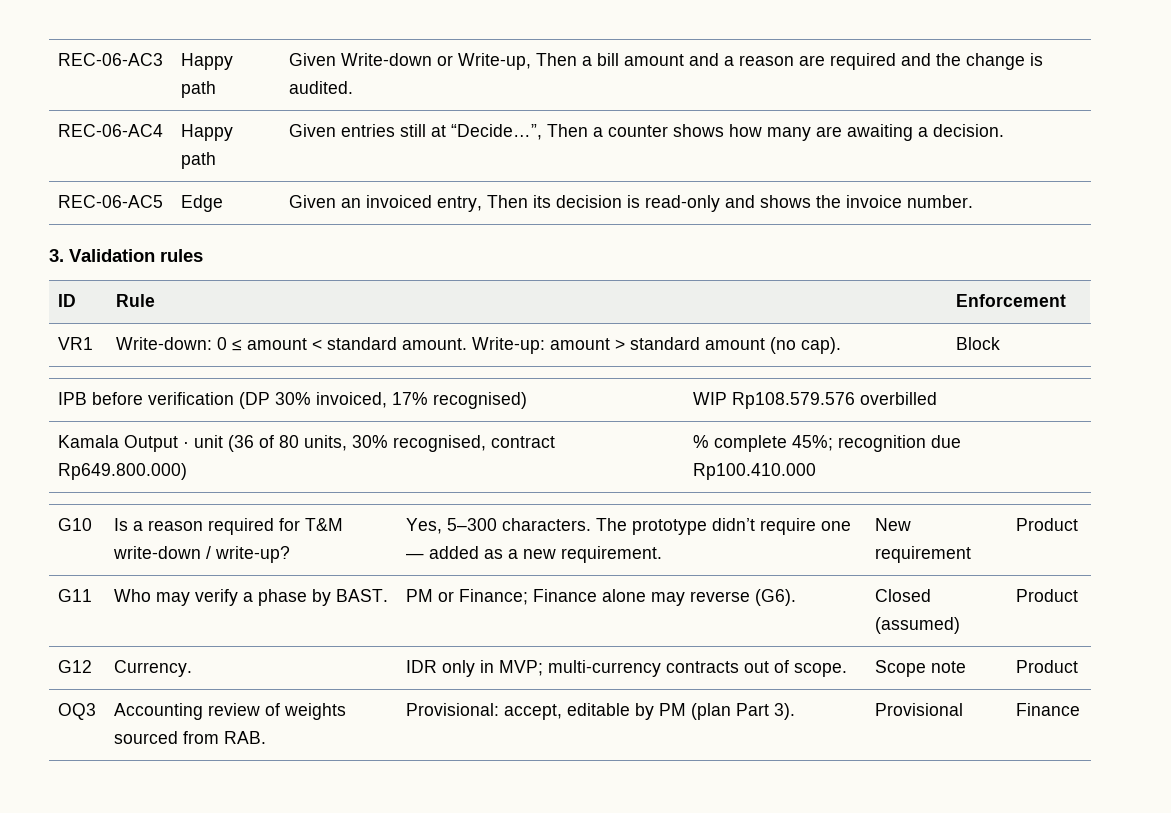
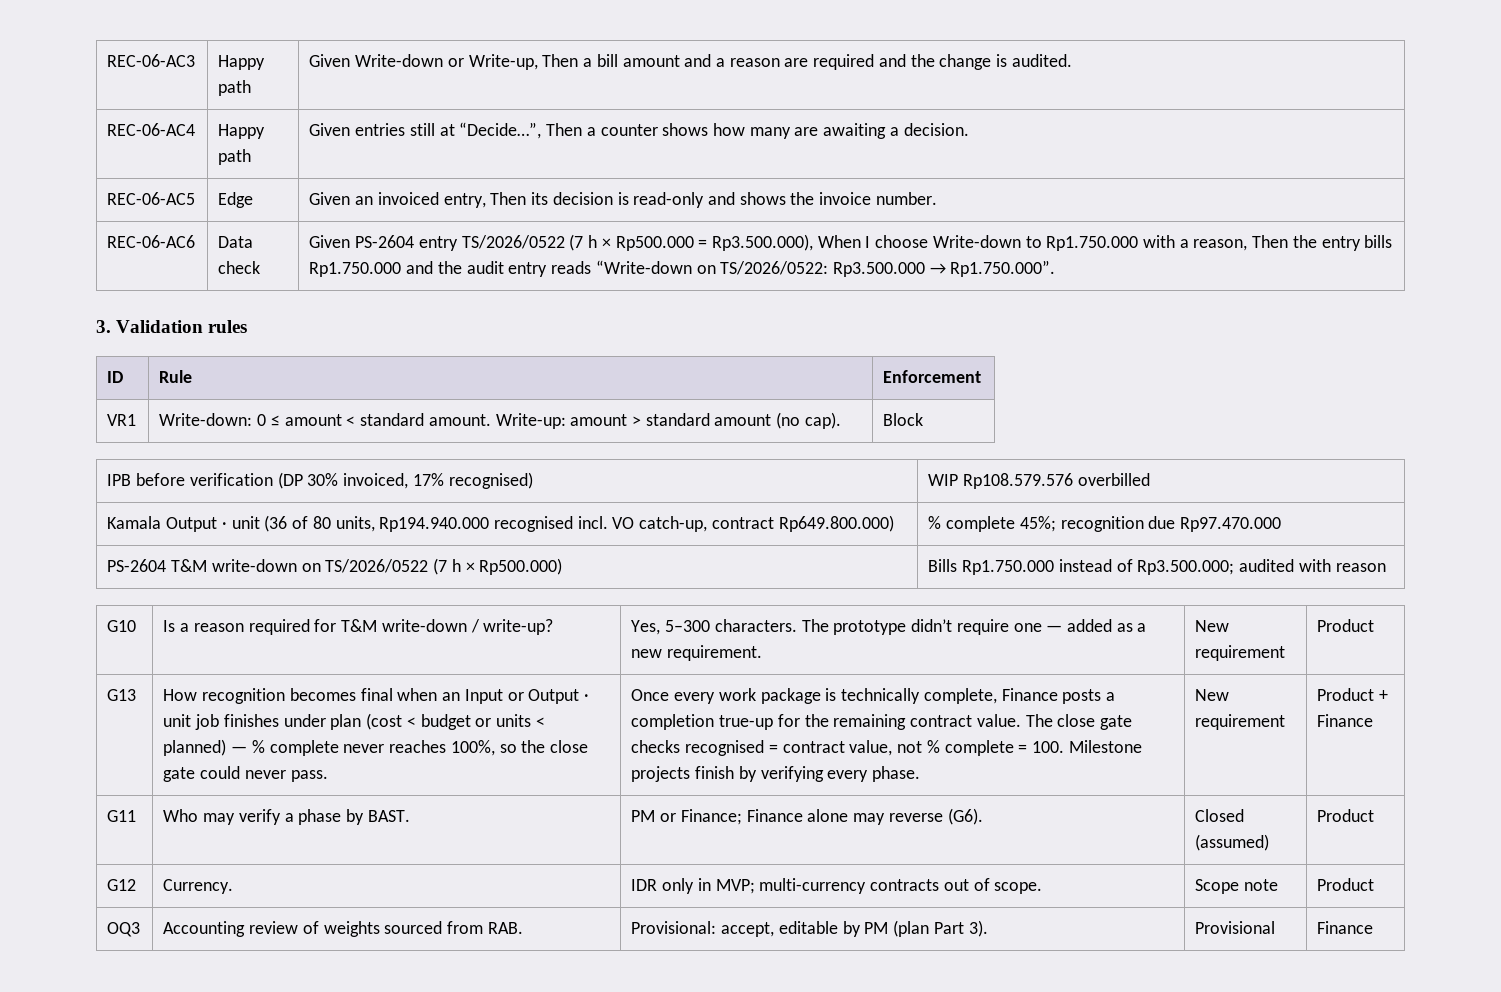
+ REC-06-AC6 | Data check | Given PS-2604 entry TS/2026/0522 (7 h × Rp500.000 = Rp3.500.000), When I choose Write-down to Rp1.750.000 with a reason, Then the entry bills Rp1.750.000 and the audit entry reads “Write-down on TS/2026/0522: Rp3.500.000 → Rp1.750.000”.
- Kamala Output · unit (36 of 80 units, 30% recognised, contract Rp649.800.000) | % complete 45%; recognition due Rp100.410.000
+ Kamala Output · unit (36 of 80 units, Rp194.940.000 recognised incl. VO catch-up, contract Rp649.800.000) | % complete 45%; recognition due Rp97.470.000
+ PS-2604 T&M write-down on TS/2026/0522 (7 h × Rp500.000) | Bills Rp1.750.000 instead of Rp3.500.000; audited with reason
+ G13 | How recognition becomes final when an Input or Output · unit job finishes under plan (cost < budget or units < planned) — % complete never reaches 100%, so the close gate could never pass. | Once every work package is technically complete, Finance posts a completion true-up for the remaining contract value. The close gate checks recognised = contract value, not % complete = 100. Milestone projects finish by verifying every phase. | New requirement | Product + Finance

